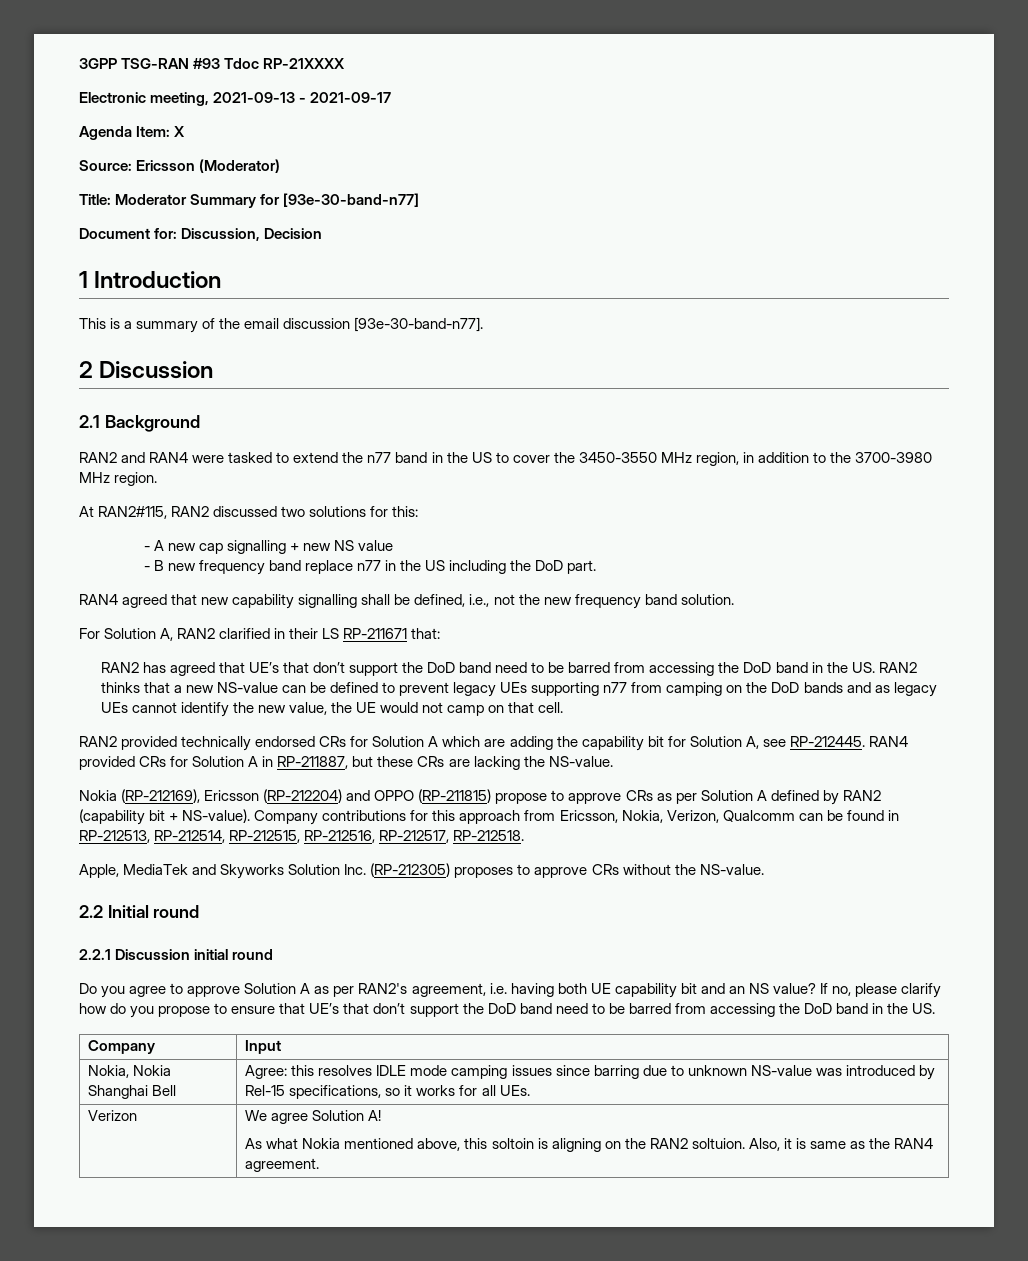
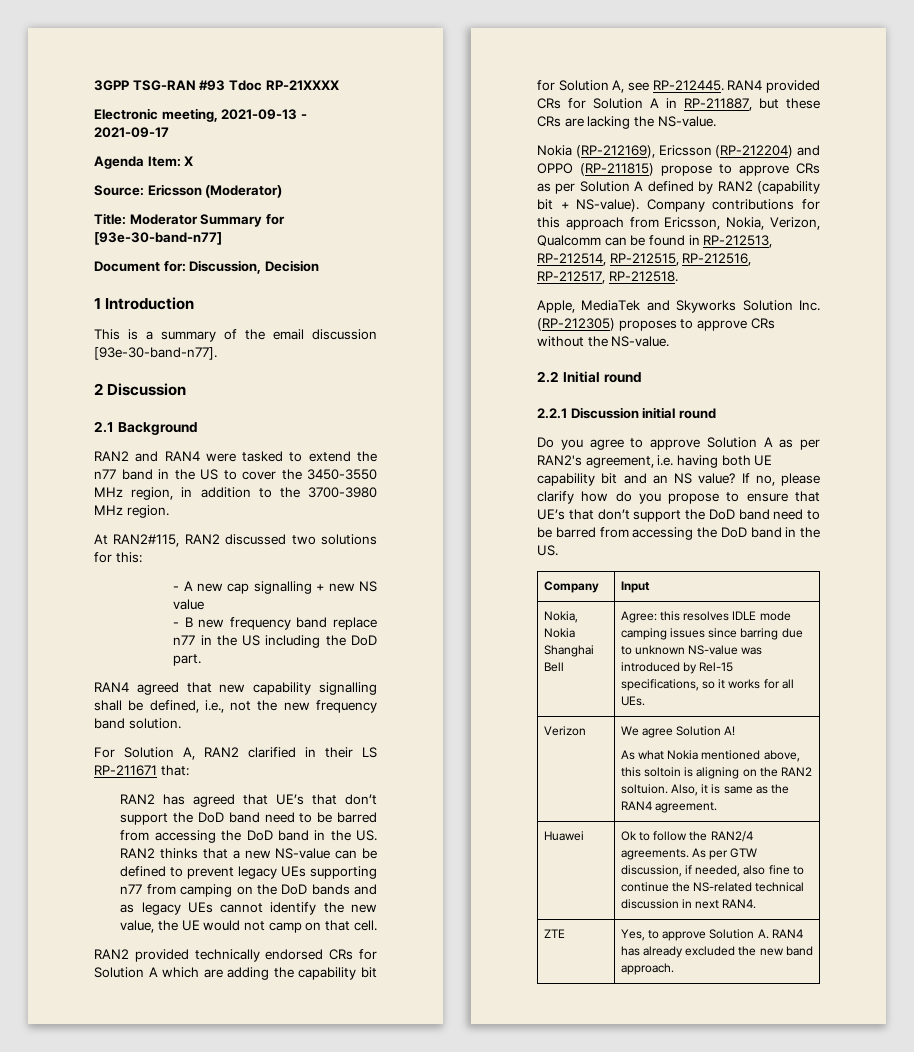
+ Huawei | Ok to follow the RAN2/4 agreements. As per GTW discussion, if needed, also fine to continue the NS-related technical discussion in next RAN4.
+ ZTE | Yes, to approve Solution A. RAN4 has already excluded the new band approach.

